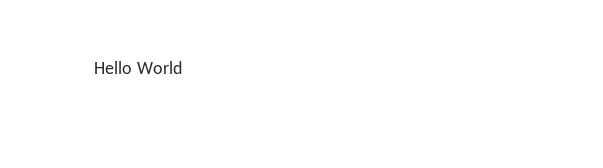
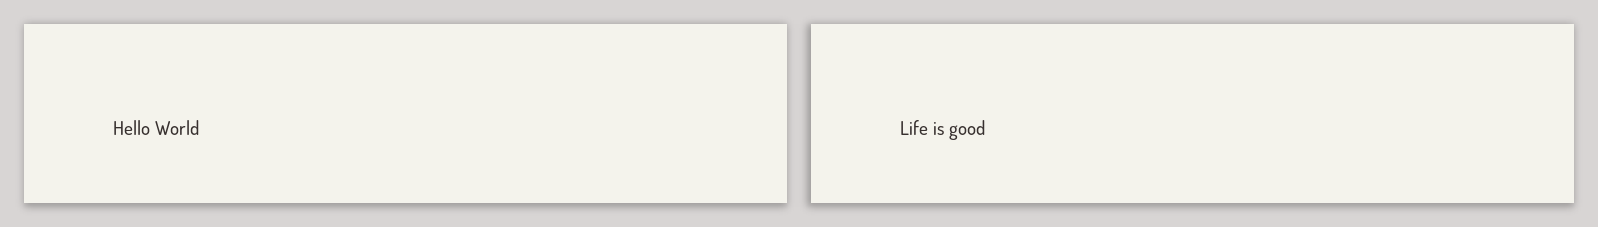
+ Life is good

